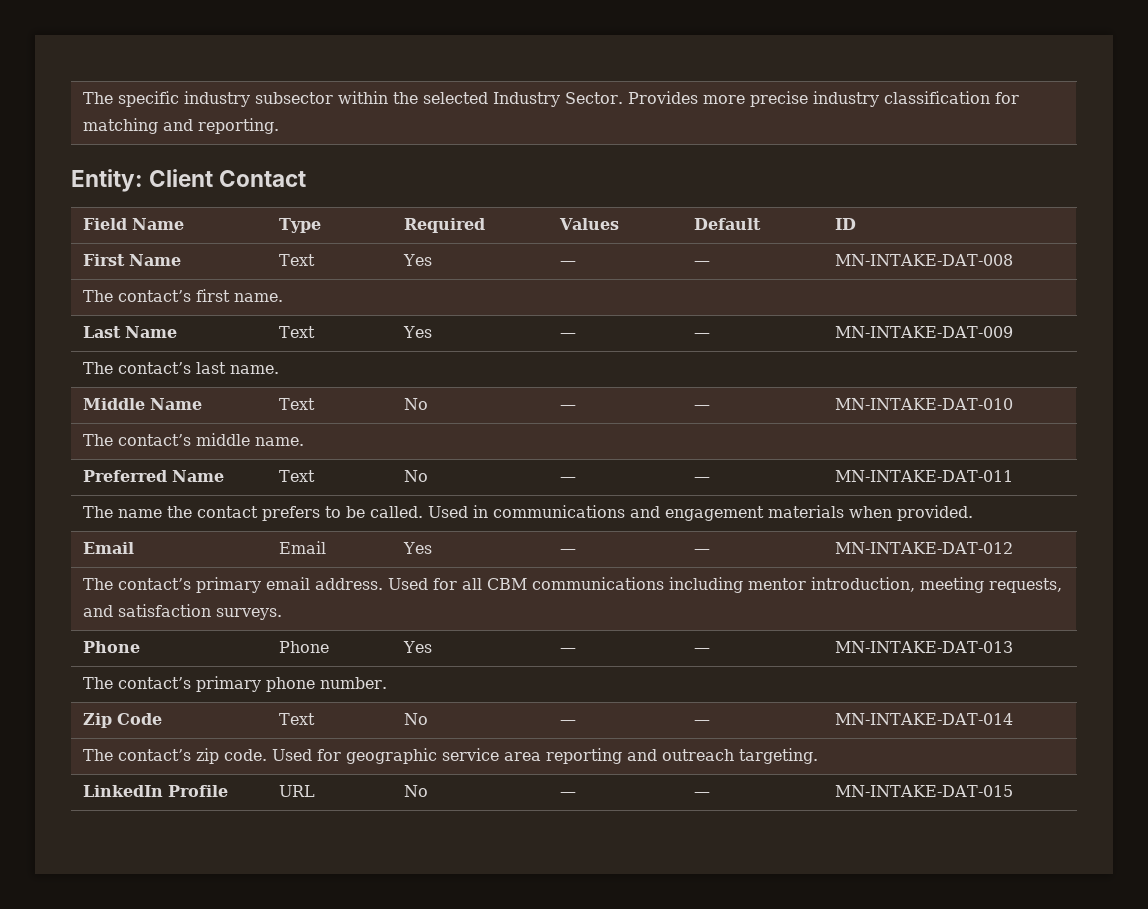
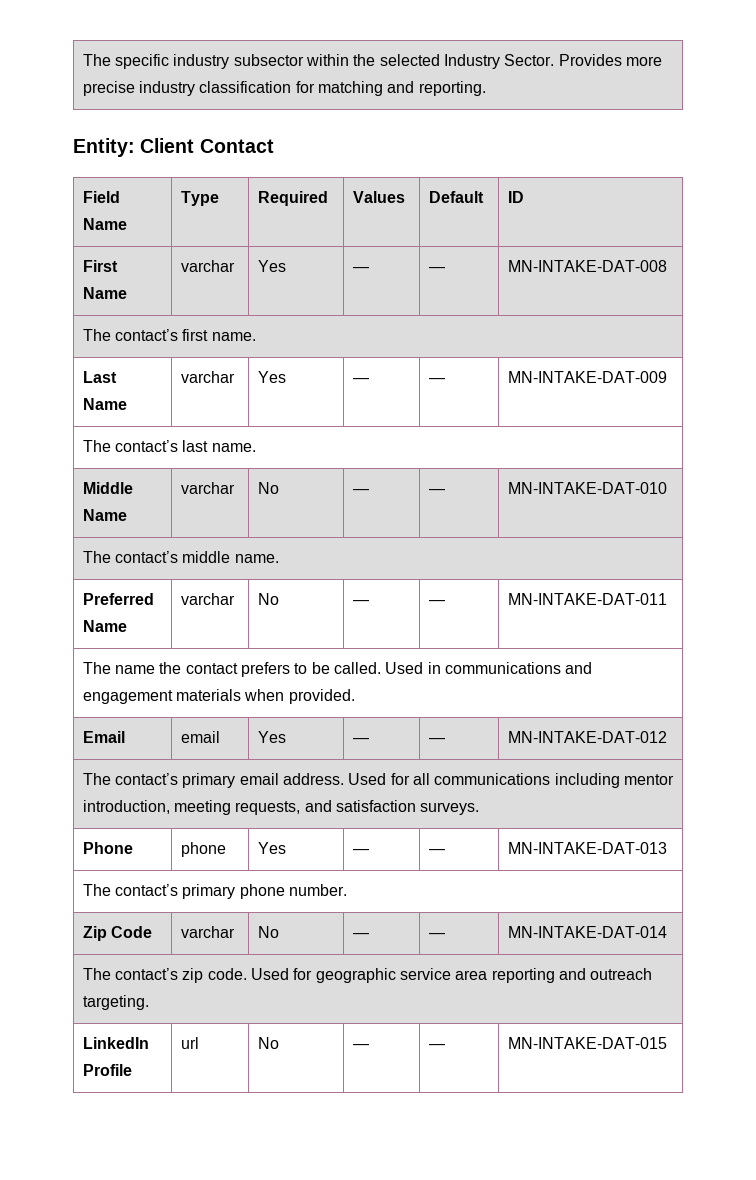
- First Name | Text | Yes | — | — | MN-INTAKE-DAT-008
+ First Name | varchar | Yes | — | — | MN-INTAKE-DAT-008
- Last Name | Text | Yes | — | — | MN-INTAKE-DAT-009
+ Last Name | varchar | Yes | — | — | MN-INTAKE-DAT-009
- Middle Name | Text | No | — | — | MN-INTAKE-DAT-010
+ Middle Name | varchar | No | — | — | MN-INTAKE-DAT-010
- Preferred Name | Text | No | — | — | MN-INTAKE-DAT-011
+ Preferred Name | varchar | No | — | — | MN-INTAKE-DAT-011
- Email | Email | Yes | — | — | MN-INTAKE-DAT-012
+ Email | email | Yes | — | — | MN-INTAKE-DAT-012
- The contact’s primary email address. Used for all CBM communications including mentor introduction, meeting requests, and satisfaction surveys.
+ The contact’s primary email address. Used for all communications including mentor introduction, meeting requests, and satisfaction surveys.
- Phone | Phone | Yes | — | — | MN-INTAKE-DAT-013
+ Phone | phone | Yes | — | — | MN-INTAKE-DAT-013
- Zip Code | Text | No | — | — | MN-INTAKE-DAT-014
+ Zip Code | varchar | No | — | — | MN-INTAKE-DAT-014
- LinkedIn Profile | URL | No | — | — | MN-INTAKE-DAT-015
+ LinkedIn Profile | url | No | — | — | MN-INTAKE-DAT-015

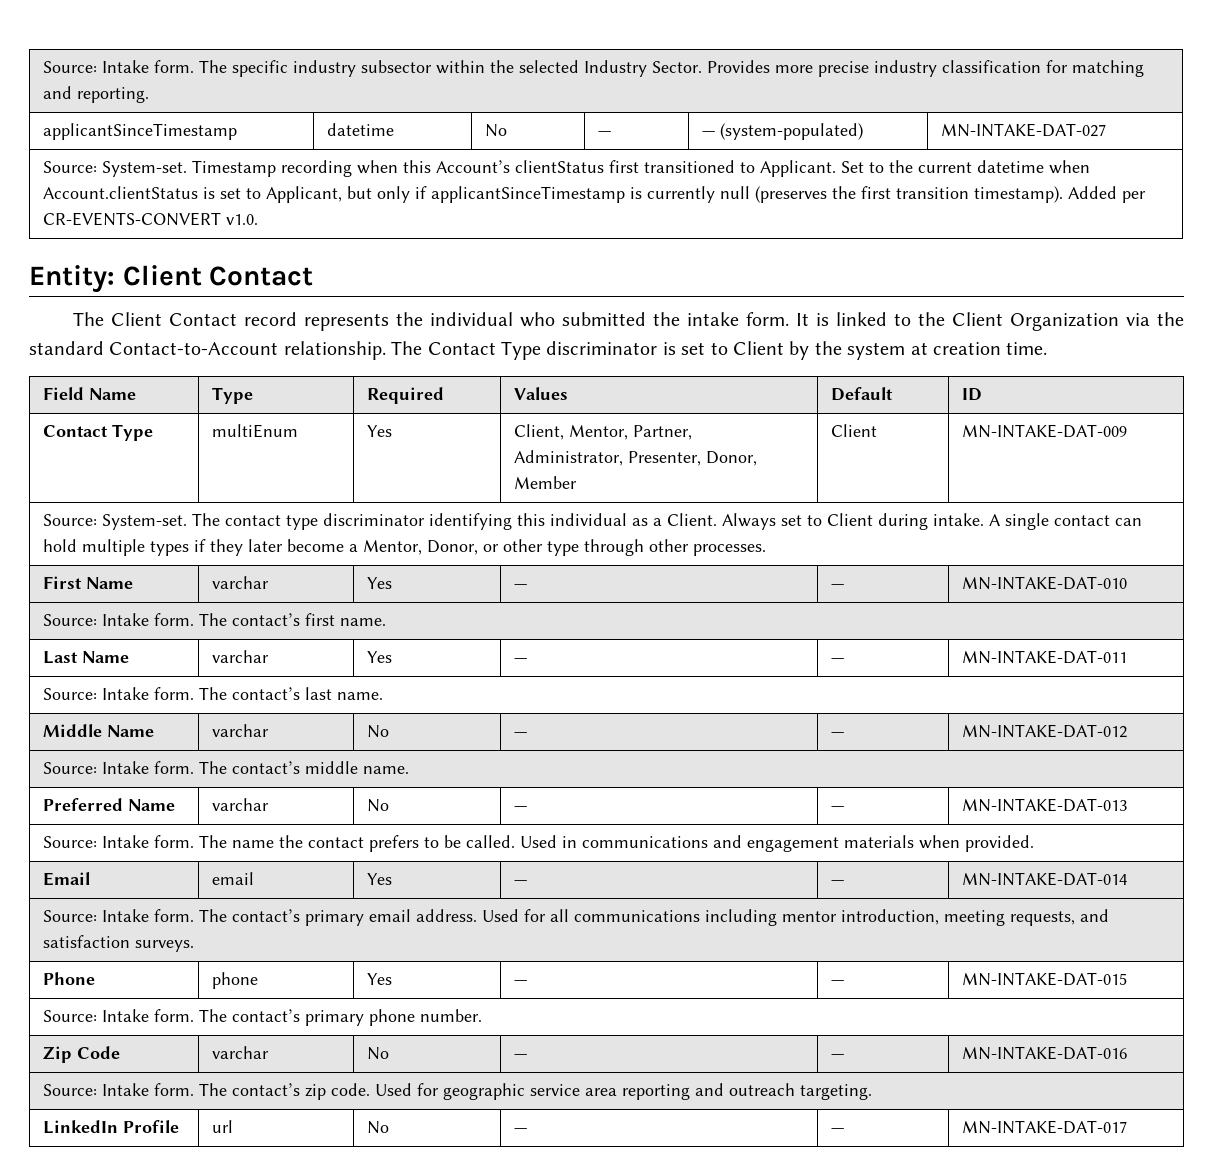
- The specific industry subsector within the selected Industry Sector. Provides more precise industry classification for matching and reporting.
+ Source: Intake form. The specific industry subsector within the selected Industry Sector. Provides more precise industry classification for matching and reporting.
+ applicantSinceTimestamp | datetime | No | — | — (system-populated) | MN-INTAKE-DAT-027
+ Source: System-set. Timestamp recording when this Account’s clientStatus first transitioned to Applicant. Set to the current datetime when Account.clientStatus is set to Applicant, but only if applicantSinceTimestamp is currently null (preserves the first transition timestamp). Added per CR-EVENTS-CONVERT v1.0.
  Entity: Client Contact
+ The Client Contact record represents the individual who submitted the intake form. It is linked to the Client Organization via the standard Contact-to-Account relationship. The Contact Type discriminator is set to Client by the system at creation time.
+ Contact Type | multiEnum | Yes | Client, Mentor, Partner, Administrator, Presenter, Donor, Member | Client | MN-INTAKE-DAT-009
+ Source: System-set. The contact type discriminator identifying this individual as a Client. Always set to Client during intake. A single contact can hold multiple types if they later become a Mentor, Donor, or other type through other processes.
- First Name | varchar | Yes | — | — | MN-INTAKE-DAT-008
- The contact’s first name.
+ First Name | varchar | Yes | — | — | MN-INTAKE-DAT-010
+ Source: Intake form. The contact’s first name.
- Last Name | varchar | Yes | — | — | MN-INTAKE-DAT-009
- The contact’s last name.
+ Last Name | varchar | Yes | — | — | MN-INTAKE-DAT-011
+ Source: Intake form. The contact’s last name.
- Middle Name | varchar | No | — | — | MN-INTAKE-DAT-010
- The contact’s middle name.
+ Middle Name | varchar | No | — | — | MN-INTAKE-DAT-012
+ Source: Intake form. The contact’s middle name.
- Preferred Name | varchar | No | — | — | MN-INTAKE-DAT-011
- The name the contact prefers to be called. Used in communications and engagement materials when provided.
+ Preferred Name | varchar | No | — | — | MN-INTAKE-DAT-013
+ Source: Intake form. The name the contact prefers to be called. Used in communications and engagement materials when provided.
- Email | email | Yes | — | — | MN-INTAKE-DAT-012
- The contact’s primary email address. Used for all communications including mentor introduction, meeting requests, and satisfaction surveys.
+ Email | email | Yes | — | — | MN-INTAKE-DAT-014
+ Source: Intake form. The contact’s primary email address. Used for all communications including mentor introduction, meeting requests, and satisfaction surveys.
- Phone | phone | Yes | — | — | MN-INTAKE-DAT-013
- The contact’s primary phone number.
+ Phone | phone | Yes | — | — | MN-INTAKE-DAT-015
+ Source: Intake form. The contact’s primary phone number.
- Zip Code | varchar | No | — | — | MN-INTAKE-DAT-014
- The contact’s zip code. Used for geographic service area reporting and outreach targeting.
+ Zip Code | varchar | No | — | — | MN-INTAKE-DAT-016
+ Source: Intake form. The contact’s zip code. Used for geographic service area reporting and outreach targeting.
- LinkedIn Profile | url | No | — | — | MN-INTAKE-DAT-015
+ LinkedIn Profile | url | No | — | — | MN-INTAKE-DAT-017

